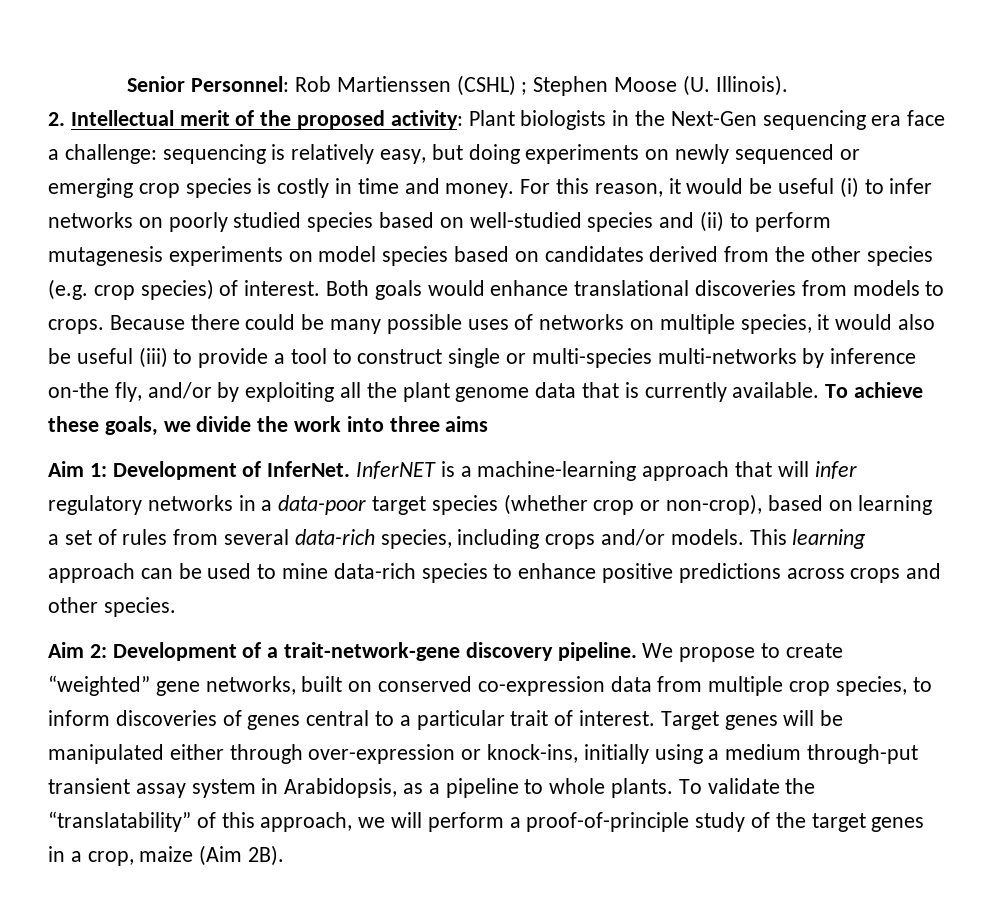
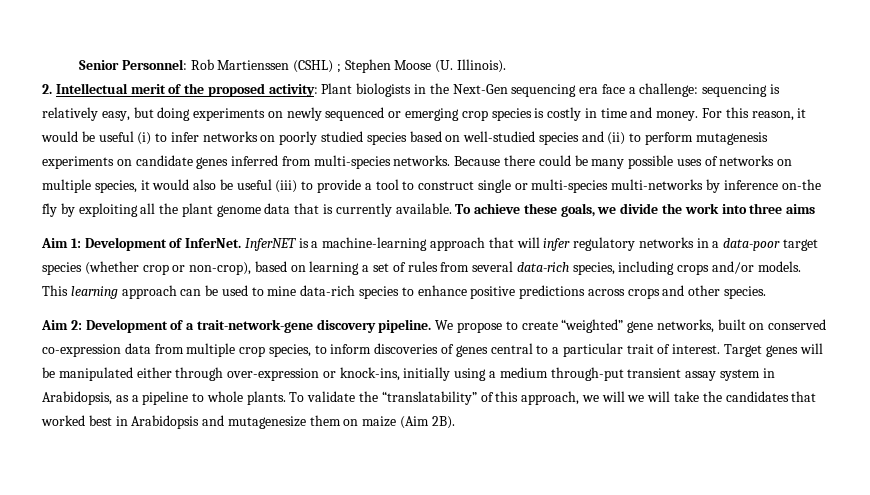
- For this reason, it would be useful (i) to infer networks on poorly studied species based on well-studied species and (ii) to perform mutagenesis experiments on model species based on candidates derived from the other species (e.g. crop species) of interest. Both goals would enhance translational discoveries from models to crops.
+ For this reason, it would be useful (i) to infer networks on poorly studied species based on well-studied species and (ii) to perform mutagenesis experiments on candidate genes inferred from multi-species networks.
- Because there could be many possible uses of networks on multiple species, it would also be useful (iii) to provide a tool to construct single or multi-species multi-networks by inference on-the fly, and/or by exploiting all the plant genome data that is currently available.
+ Because there could be many possible uses of networks on multiple species, it would also be useful (iii) to provide a tool to construct single or multi-species multi-networks by inference on-the fly by exploiting all the plant genome data that is currently available.
- To validate the “translatability” of this approach, we will perform a proof-of-principle study of the target genes in a crop, maize (Aim 2B).
+ To validate the “translatability” of this approach, we will we will take the candidates that worked best in Arabidopsis and mutagenesize them on maize (Aim 2B).

